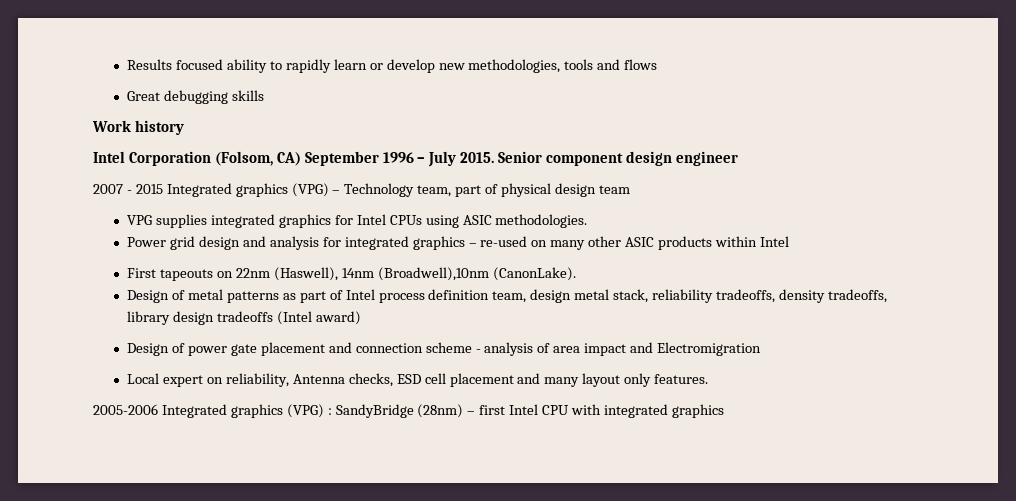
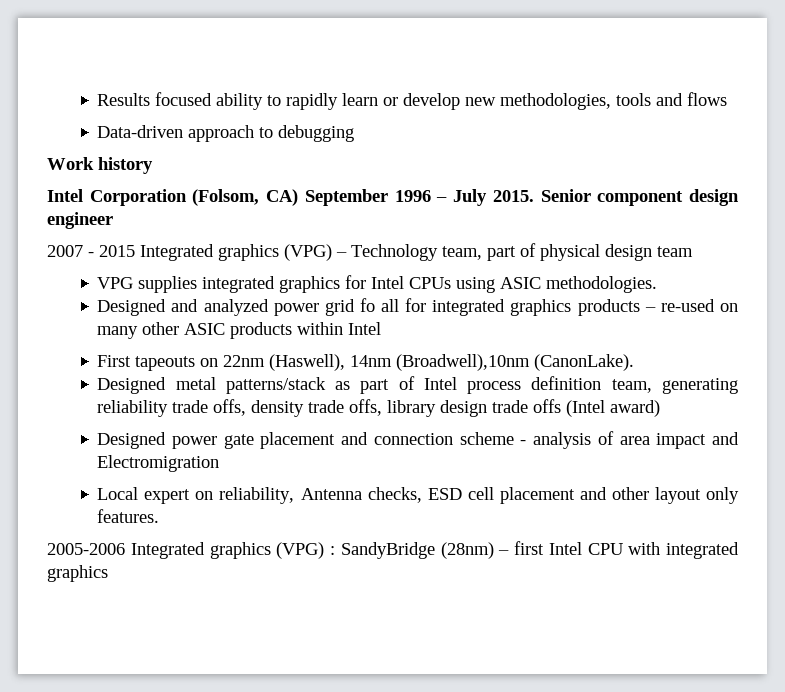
- Great debugging skills
+ Data-driven approach to debugging
- Power grid design and analysis for integrated graphics – re-used on many other ASIC products within Intel
+ Designed and analyzed power grid fo all for integrated graphics products – re-used on many other ASIC products within Intel
- Design of metal patterns as part of Intel process definition team, design metal stack, reliability tradeoffs, density tradeoffs, library design tradeoffs (Intel award)
+ Designed metal patterns/stack as part of Intel process definition team, generating reliability trade offs, density trade offs, library design trade offs (Intel award)
- Design of power gate placement and connection scheme - analysis of area impact and Electromigration
+ Designed power gate placement and connection scheme - analysis of area impact and Electromigration
- Local expert on reliability, Antenna checks, ESD cell placement and many layout only features.
+ Local expert on reliability, Antenna checks, ESD cell placement and other layout only features.

